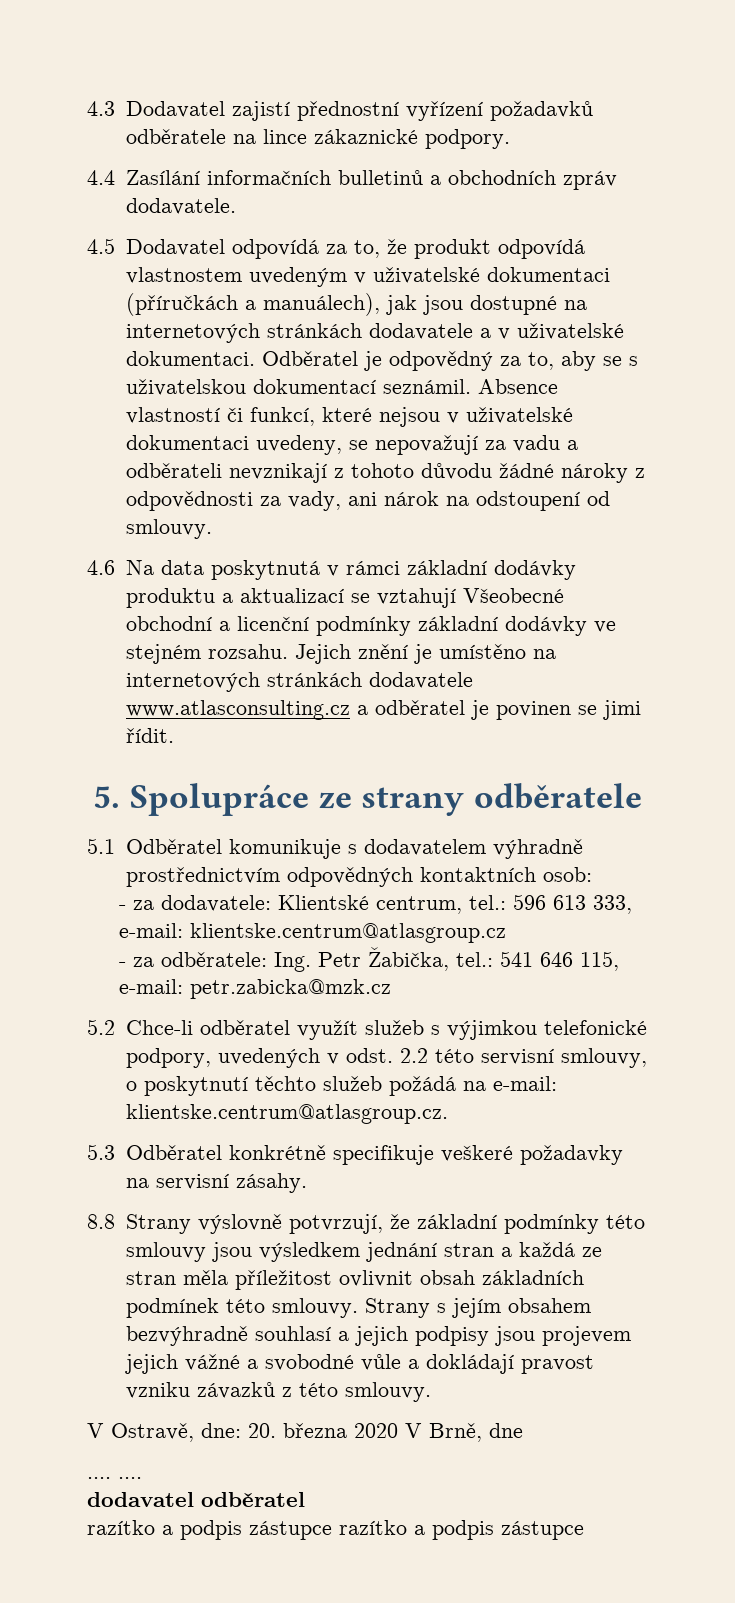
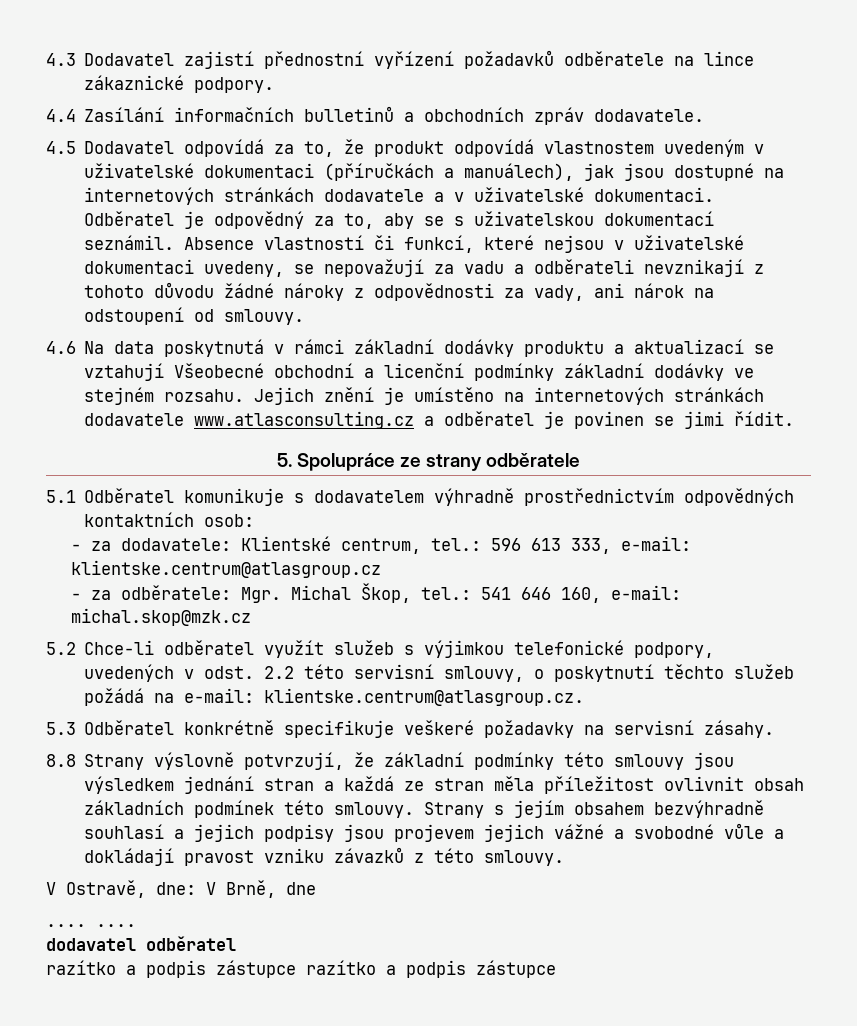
- - za odběratele: Ing. Petr Žabička, tel.: 541 646 115, e-mail: petr.zabicka@mzk.cz
+ - za odběratele: Mgr. Michal Škop, tel.: 541 646 160, e-mail: michal.skop@mzk.cz
- V Ostravě, dne: 20. března 2020 V Brně, dne
+ V Ostravě, dne: V Brně, dne

